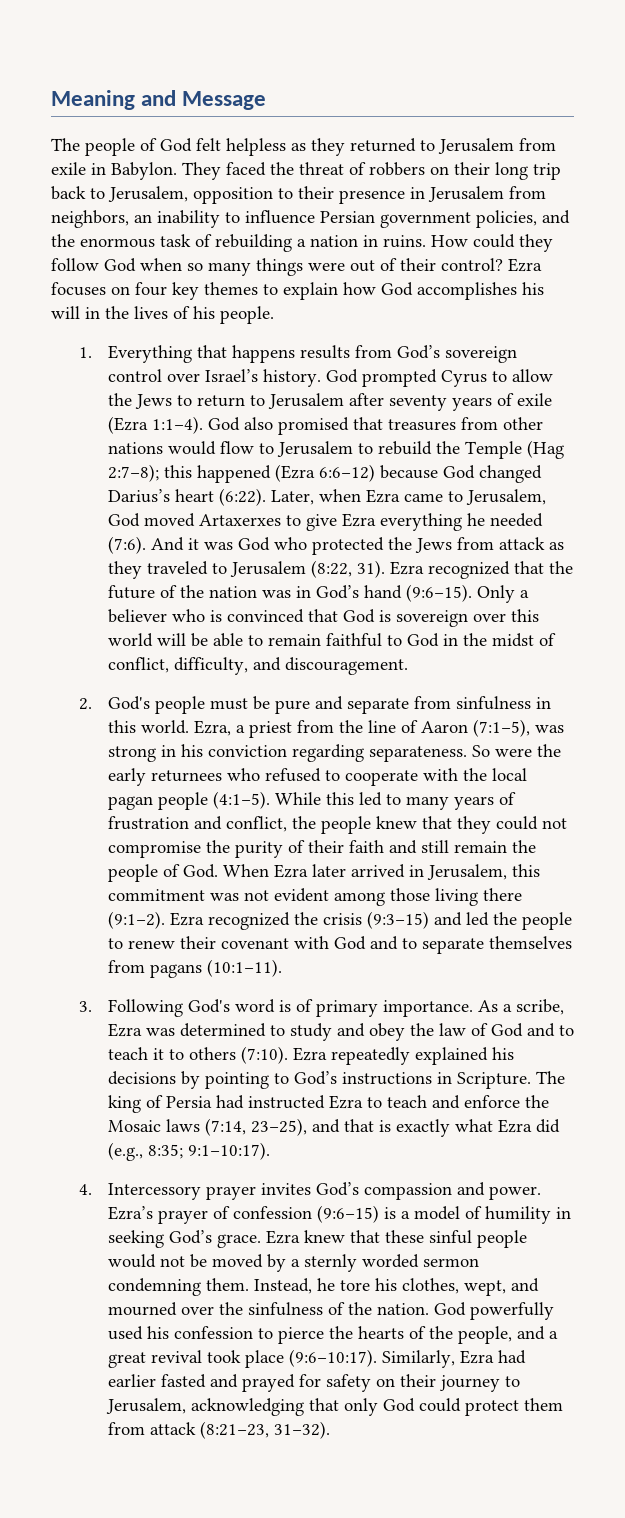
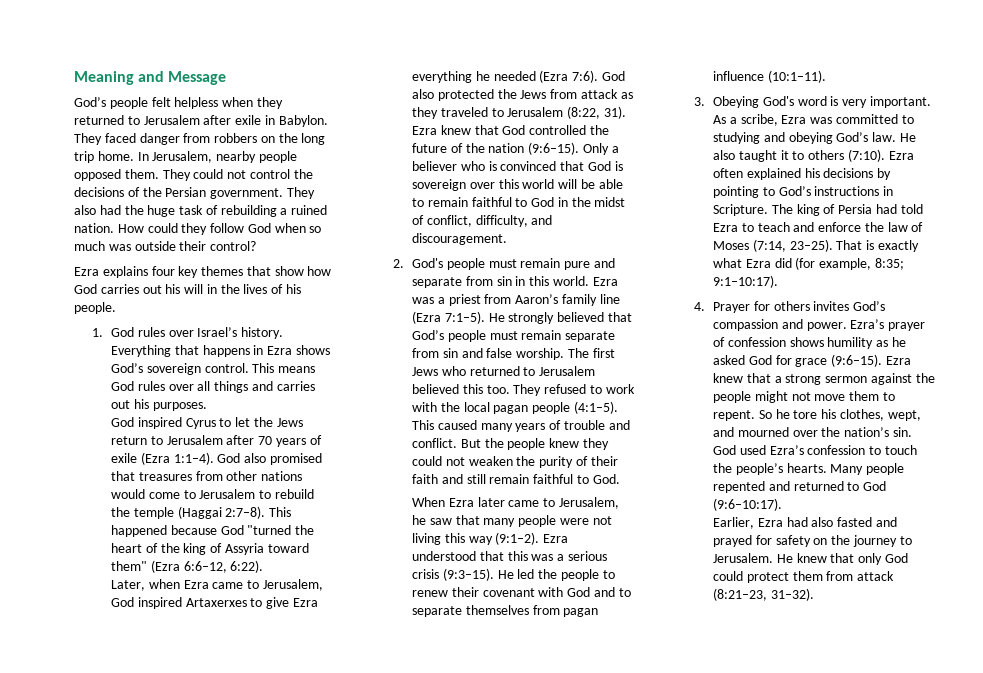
- The people of God felt helpless as they returned to Jerusalem from exile in Babylon.
+ God’s people felt helpless when they returned to Jerusalem after exile in Babylon.
- They faced the threat of robbers on their long trip back to Jerusalem, opposition to their presence in Jerusalem from neighbors, an inability to influence Persian government policies, and the enormous task of rebuilding a nation in ruins.
+ They faced danger from robbers on the long trip home. In Jerusalem, nearby people opposed them. They could not control the decisions of the Persian government. They also had the huge task of rebuilding a ruined nation.
- How could they follow God when so many things were out of their control? Ezra focuses on four key themes to explain how God accomplishes his will in the lives of his people.
+ How could they follow God when so much was outside their control?
+ Ezra explains four key themes that show how God carries out his will in the lives of his people.
- 1. Everything that happens results from God’s sovereign control over Israel’s history. God prompted Cyrus to allow the Jews to return to Jerusalem after seventy years of exile (Ezra 1:1–4).
+ 1. God rules over Israel’s history. Everything that happens in Ezra shows God’s sovereign control. This means God rules over all things and carries out his purposes.
+ God inspired Cyrus to let the Jews return to Jerusalem after 70 years of exile (Ezra 1:1–4).
- God also promised that treasures from other nations would flow to Jerusalem to rebuild the Temple (Hag 2:7–8); this happened (Ezra 6:6–12) because God changed Darius’s heart (6:22). Later, when Ezra came to Jerusalem, God moved Artaxerxes to give Ezra everything he needed (7:6). And it was God who protected the Jews from attack as they traveled to Jerusalem (8:22, 31).
+ God also promised that treasures from other nations would come to Jerusalem to rebuild the temple (Haggai 2:7–8). This happened because God "turned the heart of the king of Assyria toward them" (Ezra 6:6–12, 6:22).
+ Later, when Ezra came to Jerusalem, God inspired Artaxerxes to give Ezra everything he needed (Ezra 7:6). God also protected the Jews from attack as they traveled to Jerusalem (8:22, 31).
- Ezra recognized that the future of the nation was in God’s hand (9:6–15).
+ Ezra knew that God controlled the future of the nation (9:6–15).
- 2. God's people must be pure and separate from sinfulness in this world.
+ 2. God's people must remain pure and separate from sin in this world.
- Ezra, a priest from the line of Aaron (7:1–5), was strong in his conviction regarding separateness. So were the early returnees who refused to cooperate with the local pagan people (4:1–5).
+ Ezra was a priest from Aaron’s family line (Ezra 7:1–5). He strongly believed that God’s people must remain separate from sin and false worship. The first Jews who returned to Jerusalem believed this too. They refused to work with the local pagan people (4:1–5).
- While this led to many years of frustration and conflict, the people knew that they could not compromise the purity of their faith and still remain the people of God. When Ezra later arrived in Jerusalem, this commitment was not evident among those living there (9:1–2). Ezra recognized the crisis (9:3–15) and led the people to renew their covenant with God and to separate themselves from pagans (10:1–11).
+ This caused many years of trouble and conflict. But the people knew they could not weaken the purity of their faith and still remain faithful to God.
+ When Ezra later came to Jerusalem, he saw that many people were not living this way (9:1–2). Ezra understood that this was a serious crisis (9:3–15). He led the people to renew their covenant with God and to separate themselves from pagan influence (10:1–11).
- 3. Following God's word is of primary importance.
+ 3. Obeying God's word is very important.
- As a scribe, Ezra was determined to study and obey the law of God and to teach it to others (7:10).
+ As a scribe, Ezra was committed to studying and obeying God’s law. He also taught it to others (7:10).
- Ezra repeatedly explained his decisions by pointing to God’s instructions in Scripture.
+ Ezra often explained his decisions by pointing to God’s instructions in Scripture.
- The king of Persia had instructed Ezra to teach and enforce the Mosaic laws (7:14, 23–25), and that is exactly what Ezra did (e.g., 8:35; 9:1–10:17).
+ The king of Persia had told Ezra to teach and enforce the law of Moses (7:14, 23–25). That is exactly what Ezra did (for example, 8:35; 9:1–10:17).
- 4. Intercessory prayer invites God’s compassion and power.
+ 4. Prayer for others invites God’s compassion and power.
- Ezra’s prayer of confession (9:6–15) is a model of humility in seeking God’s grace. Ezra knew that these sinful people would not be moved by a sternly worded sermon condemning them. Instead, he tore his clothes, wept, and mourned over the sinfulness of the nation. God powerfully used his confession to pierce the hearts of the people, and a great revival took place (9:6–10:17). Similarly, Ezra had earlier fasted and prayed for safety on their journey to Jerusalem, acknowledging that only God could protect them from attack (8:21–23, 31–32).
+ Ezra’s prayer of confession shows humility as he asked God for grace (9:6–15). Ezra knew that a strong sermon against the people might not move them to repent. So he tore his clothes, wept, and mourned over the nation’s sin. God used Ezra’s confession to touch the people’s hearts. Many people repented and returned to God (9:6–10:17).
+ Earlier, Ezra had also fasted and prayed for safety on the journey to Jerusalem. He knew that only God could protect them from attack (8:21–23, 31–32).

